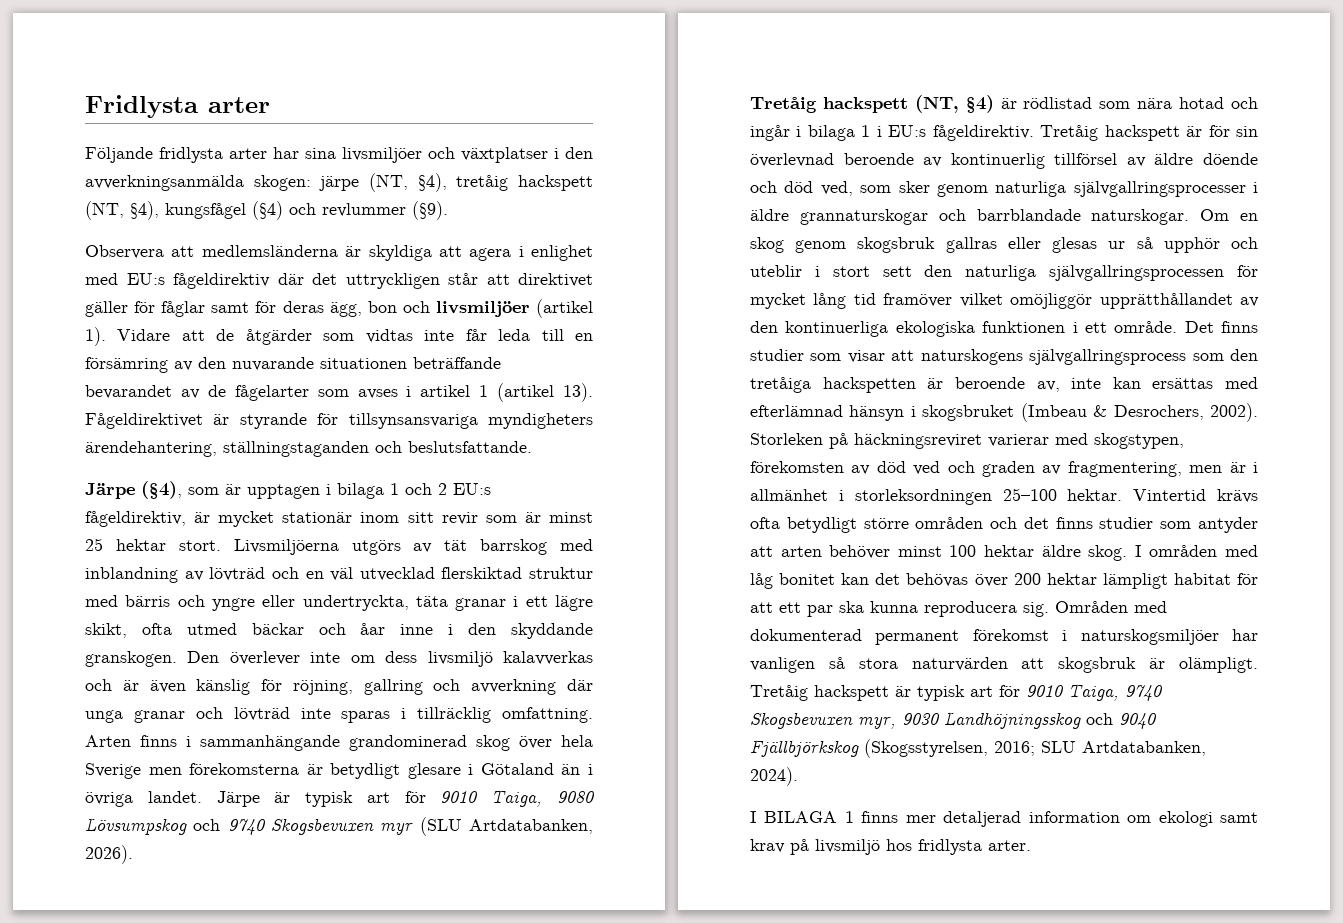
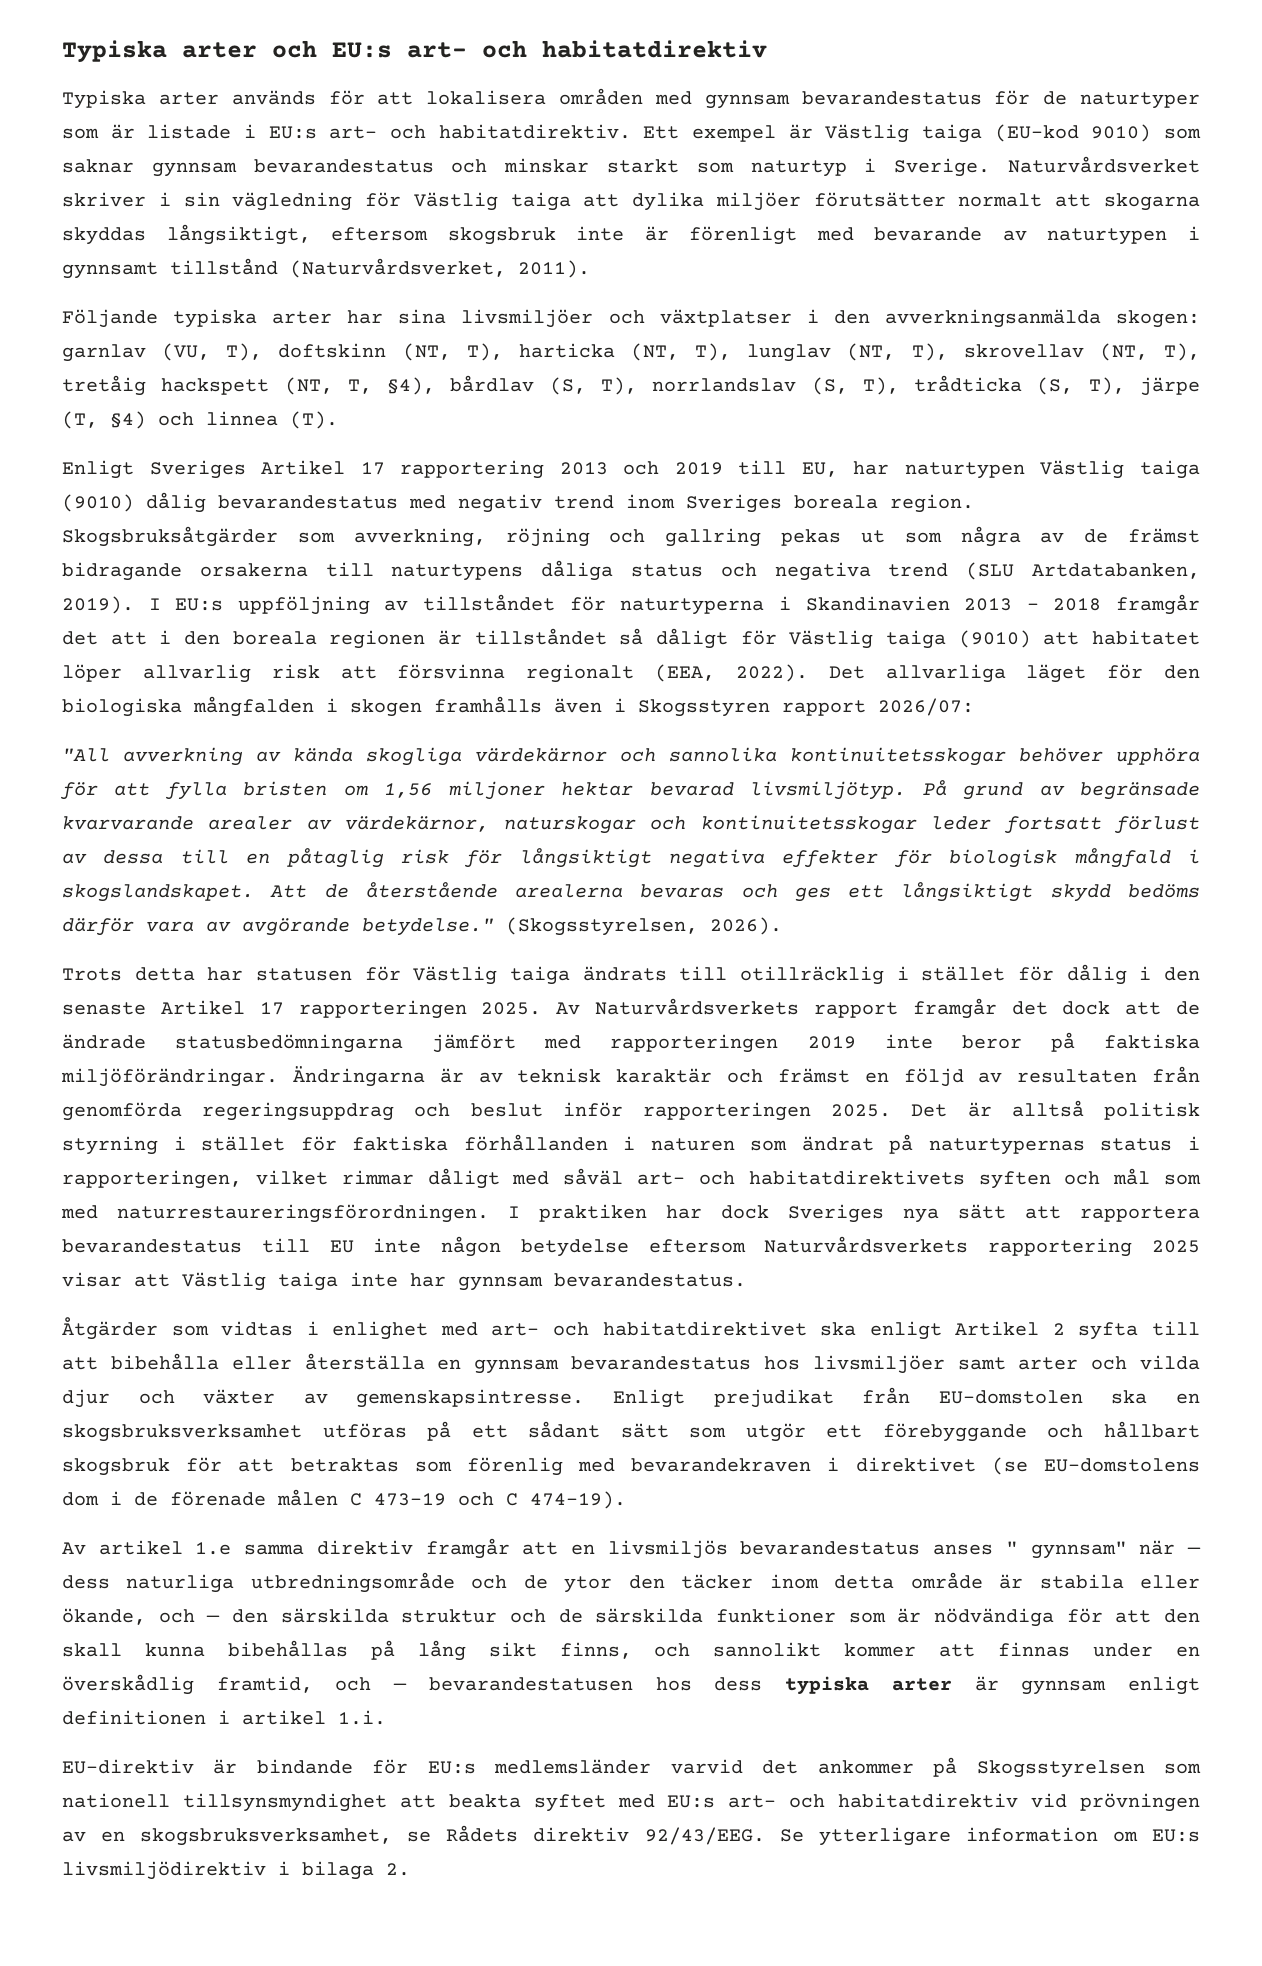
- Fridlysta arter
+ Typiska arter och EU:s art- och habitatdirektiv
+ Typiska arter används för att lokalisera områden med gynnsam bevarandestatus för de naturtyper som är listade i EU:s art- och habitatdirektiv. Ett exempel är Västlig taiga (EU-kod 9010) som saknar gynnsam bevarandestatus och minskar starkt som naturtyp i Sverige. Naturvårdsverket skriver i sin vägledning för Västlig taiga att dylika miljöer förutsätter normalt att skogarna skyddas långsiktigt, eftersom skogsbruk inte är förenligt med bevarande av naturtypen i gynnsamt tillstånd (Naturvårdsverket, 2011).
- Följande fridlysta arter har sina livsmiljöer och växtplatser i den avverkningsanmälda skogen: järpe (NT, §4), tretåig hackspett (NT, §4), kungsfågel (§4) och revlummer (§9).
- Observera att medlemsländerna är skyldiga att agera i enlighet med EU:s fågeldirektiv där det uttryckligen står att direktivet gäller för fåglar samt för deras ägg, bon och livsmiljöer (artikel 1). Vidare att de åtgärder som vidtas inte får leda till en försämring av den nuvarande situationen beträffande bevarandet av de fågelarter som avses i artikel 1 (artikel 13). Fågeldirektivet är styrande för tillsynsansvariga myndigheters ärendehantering, ställningstaganden och beslutsfattande.
- Järpe (§4), som är upptagen i bilaga 1 och 2 EU:s fågeldirektiv, är mycket stationär inom sitt revir som är minst 25 hektar stort. Livsmiljöerna utgörs av tät barrskog med inblandning av lövträd och en väl utvecklad flerskiktad struktur med bärris och yngre eller undertryckta, täta granar i ett lägre skikt, ofta utmed bäckar och åar inne i den skyddande granskogen. Den överlever inte om dess livsmiljö kalavverkas och är även känslig för röjning, gallring och avverkning där unga granar och lövträd inte sparas i tillräcklig omfattning. Arten finns i sammanhängande grandominerad skog över hela Sverige men förekomsterna är betydligt glesare i Götaland än i övriga landet. Järpe är typisk art för 9010 Taiga, 9080 Lövsumpskog och 9740 Skogsbevuxen myr (SLU Artdatabanken, 2026).
- Tretåig hackspett (NT, §4) är rödlistad som nära hotad och ingår i bilaga 1 i EU:s fågeldirektiv. Tretåig hackspett är för sin överlevnad beroende av kontinuerlig tillförsel av äldre döende och död ved, som sker genom naturliga självgallringsprocesser i äldre grannaturskogar och barrblandade naturskogar. Om en skog genom skogsbruk gallras eller glesas ur så upphör och uteblir i stort sett den naturliga självgallringsprocessen för mycket lång tid framöver vilket omöjliggör upprätthållandet av den kontinuerliga ekologiska funktionen i ett område. Det finns studier som visar att naturskogens självgallringsprocess som den tretåiga hackspetten är beroende av, inte kan ersättas med efterlämnad hänsyn i skogsbruket (Imbeau & Desrochers, 2002). Storleken på häckningsreviret varierar med skogstypen, förekomsten av död ved och graden av fragmentering, men är i allmänhet i storleksordningen 25–100 hektar. Vintertid krävs ofta betydligt större områden och det finns studier som antyder att arten behöver minst 100 hektar äldre skog. I områden med låg bonitet kan det behövas över 200 hektar lämpligt habitat för att ett par ska kunna reproducera sig. Områden med dokumenterad permanent förekomst i naturskogsmiljöer har vanligen så stora naturvärden att skogsbruk är olämpligt. Tretåig hackspett är typisk art för 9010 Taiga, 9740 Skogsbevuxen myr, 9030 Landhöjningsskog och 9040 Fjällbjörkskog (Skogsstyrelsen, 2016; SLU Artdatabanken, 2024).
- I BILAGA 1 finns mer detaljerad information om ekologi samt krav på livsmiljö hos fridlysta arter.
+ Följande typiska arter har sina livsmiljöer och växtplatser i den avverkningsanmälda skogen: garnlav (VU, T), doftskinn (NT, T), harticka (NT, T), lunglav (NT, T), skrovellav (NT, T), tretåig hackspett (NT, T, §4), bårdlav (S, T), norrlandslav (S, T), trådticka (S, T), järpe (T, §4) och linnea (T).
+ Enligt Sveriges Artikel 17 rapportering 2013 och 2019 till EU, har naturtypen Västlig taiga (9010) dålig bevarandestatus med negativ trend inom Sveriges boreala region. Skogsbruksåtgärder som avverkning, röjning och gallring pekas ut som några av de främst bidragande orsakerna till naturtypens dåliga status och negativa trend (SLU Artdatabanken, 2019). I EU:s uppföljning av tillståndet för naturtyperna i Skandinavien 2013 – 2018 framgår det att i den boreala regionen är tillståndet så dåligt för Västlig taiga (9010) att habitatet löper allvarlig risk att försvinna regionalt (EEA, 2022). Det allvarliga läget för den biologiska mångfalden i skogen framhålls även i Skogsstyren rapport 2026/07:
+ "All avverkning av kända skogliga värdekärnor och sannolika kontinuitetsskogar behöver upphöra för att fylla bristen om 1,56 miljoner hektar bevarad livsmiljötyp. På grund av begränsade kvarvarande arealer av värdekärnor, naturskogar och kontinuitetsskogar leder fortsatt förlust av dessa till en påtaglig risk för långsiktigt negativa effekter för biologisk mångfald i skogslandskapet. Att de återstående arealerna bevaras och ges ett långsiktigt skydd bedöms därför vara av avgörande betydelse." (Skogsstyrelsen, 2026).
+ Trots detta har statusen för Västlig taiga ändrats till otillräcklig i stället för dålig i den senaste Artikel 17 rapporteringen 2025. Av Naturvårdsverkets rapport framgår det dock att de ändrade statusbedömningarna jämfört med rapporteringen 2019 inte beror på faktiska miljöförändringar. Ändringarna är av teknisk karaktär och främst en följd av resultaten från genomförda regeringsuppdrag och beslut inför rapporteringen 2025. Det är alltså politisk styrning i stället för faktiska förhållanden i naturen som ändrat på naturtypernas status i rapporteringen, vilket rimmar dåligt med såväl art- och habitatdirektivets syften och mål som med naturrestaureringsförordningen. I praktiken har dock Sveriges nya sätt att rapportera bevarandestatus till EU inte någon betydelse eftersom Naturvårdsverkets rapportering 2025 visar att Västlig taiga inte har gynnsam bevarandestatus.
+ Åtgärder som vidtas i enlighet med art- och habitatdirektivet ska enligt Artikel 2 syfta till att bibehålla eller återställa en gynnsam bevarandestatus hos livsmiljöer samt arter och vilda djur och växter av gemenskapsintresse. Enligt prejudikat från EU-domstolen ska en skogsbruksverksamhet utföras på ett sådant sätt som utgör ett förebyggande och hållbart skogsbruk för att betraktas som förenlig med bevarandekraven i direktivet (se EU-domstolens dom i de förenade målen C 473-19 och C 474-19).
+ Av artikel 1.e samma direktiv framgår att en livsmiljös bevarandestatus anses " gynnsam" när — dess naturliga utbredningsområde och de ytor den täcker inom detta område är stabila eller ökande, och — den särskilda struktur och de särskilda funktioner som är nödvändiga för att den skall kunna bibehållas på lång sikt finns, och sannolikt kommer att finnas under en överskådlig framtid, och — bevarandestatusen hos dess typiska arter är gynnsam enligt definitionen i artikel 1.i.
+ EU-direktiv är bindande för EU:s medlemsländer varvid det ankommer på Skogsstyrelsen som nationell tillsynsmyndighet att beakta syftet med EU:s art- och habitatdirektiv vid prövningen av en skogsbruksverksamhet, se Rådets direktiv 92/43/EEG. Se ytterligare information om EU:s livsmiljödirektiv i bilaga 2.

